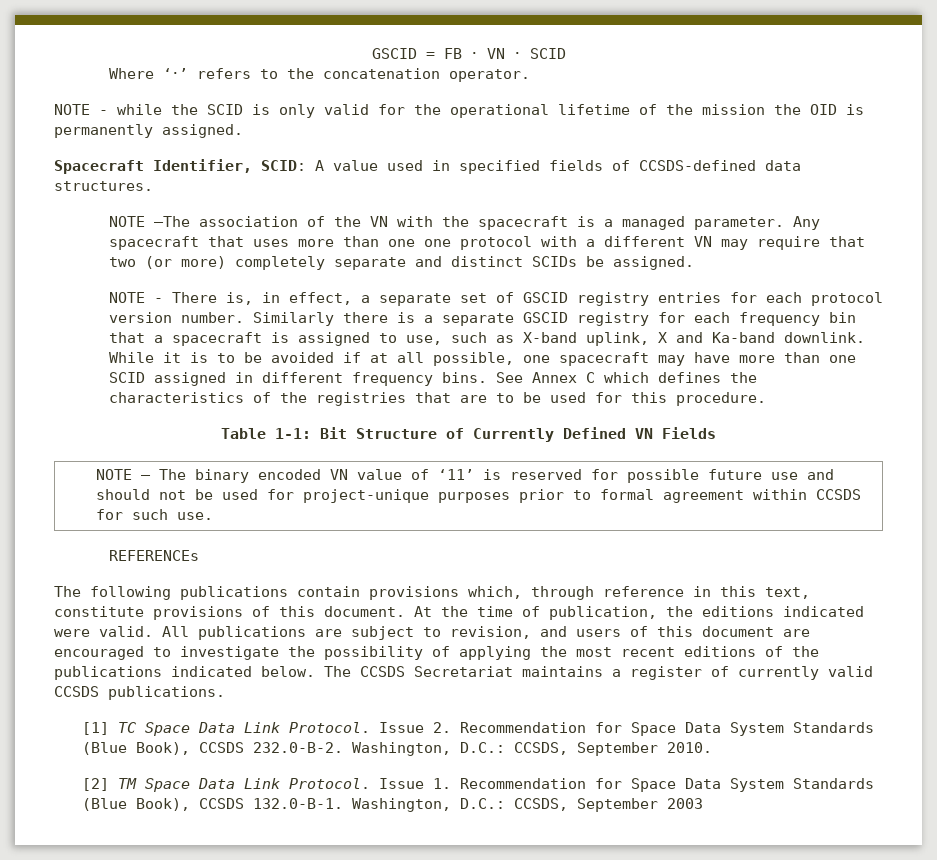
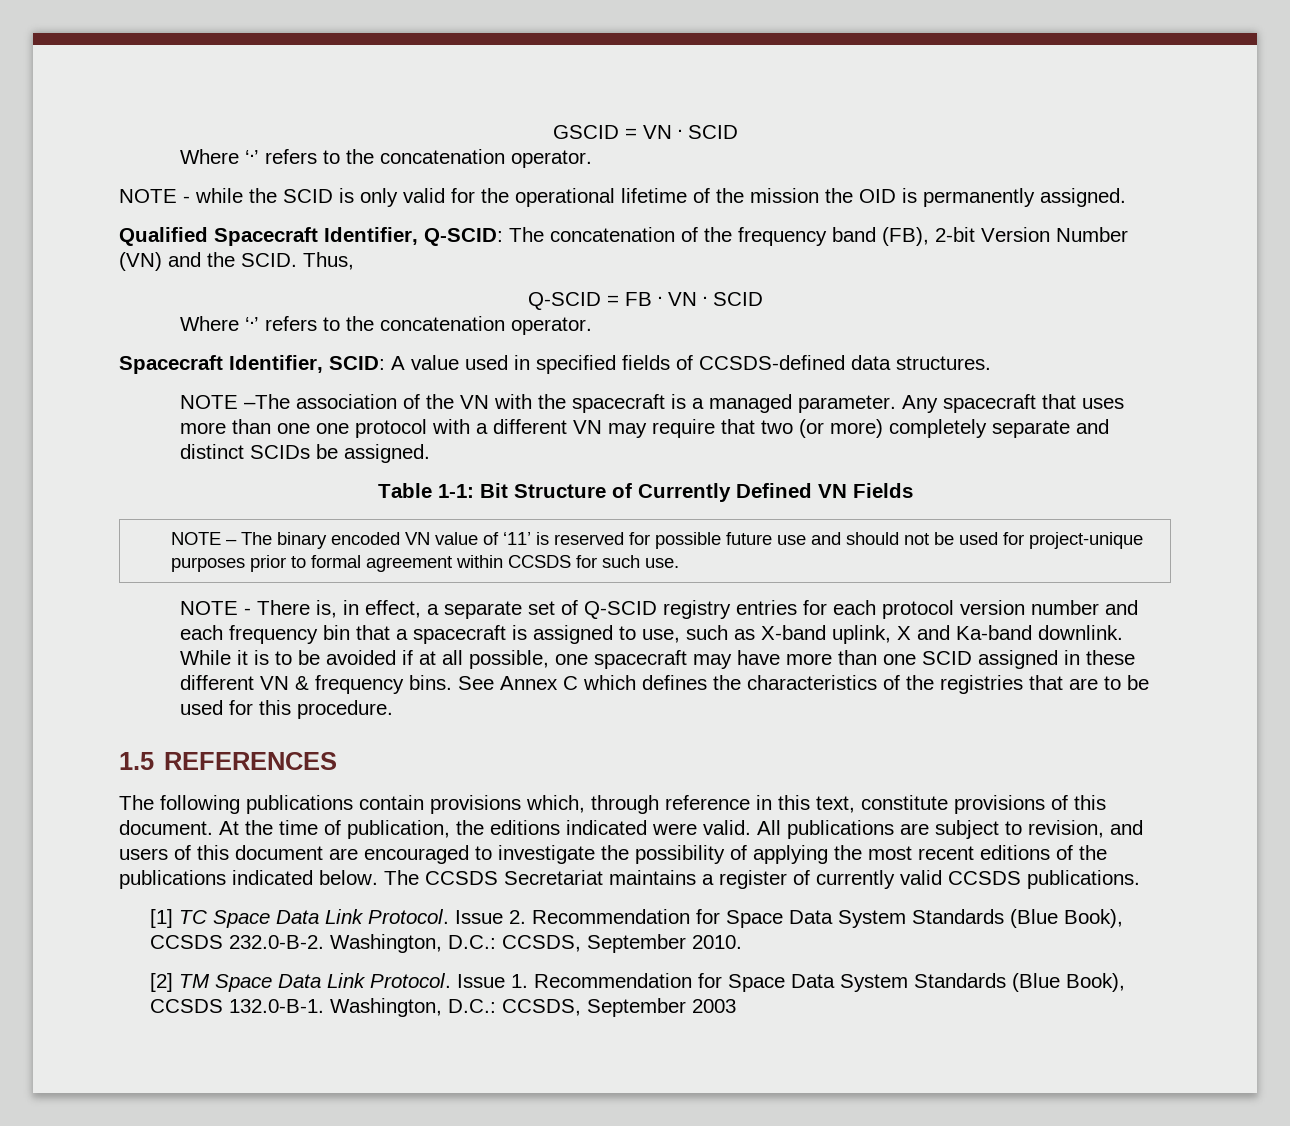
- GSCID = FB . VN .
+ GSCID = VN .
+ Qualified Spacecraft Identifier, Q-SCID: The concatenation of the frequency band (FB), 2-bit Version Number (VN) and the SCID. Thus,
+ Q-SCID = FB . VN . SCID
+ Where ‘.’ refers to the concatenation operator.
- NOTE - There is, in effect, a separate set of GSCID registry entries for each protocol version number. Similarly there is a separate GSCID registry for each frequency bin that a spacecraft is assigned to use, such as X-band uplink, X and Ka-band downlink. While it is to be avoided if at all possible, one spacecraft may have more than one SCID assigned in different frequency bins. See Annex C which defines the characteristics of the registries that are to be used for this procedure.
- REFERENCEs
+ NOTE - There is, in effect, a separate set of Q-SCID registry entries for each protocol version number and each frequency bin that a spacecraft is assigned to use, such as X-band uplink, X and Ka-band downlink. While it is to be avoided if at all possible, one spacecraft may have more than one SCID assigned in these different VN & frequency bins. See Annex C which defines the characteristics of the registries that are to be used for this procedure.
+ 1.5 REFERENCES

